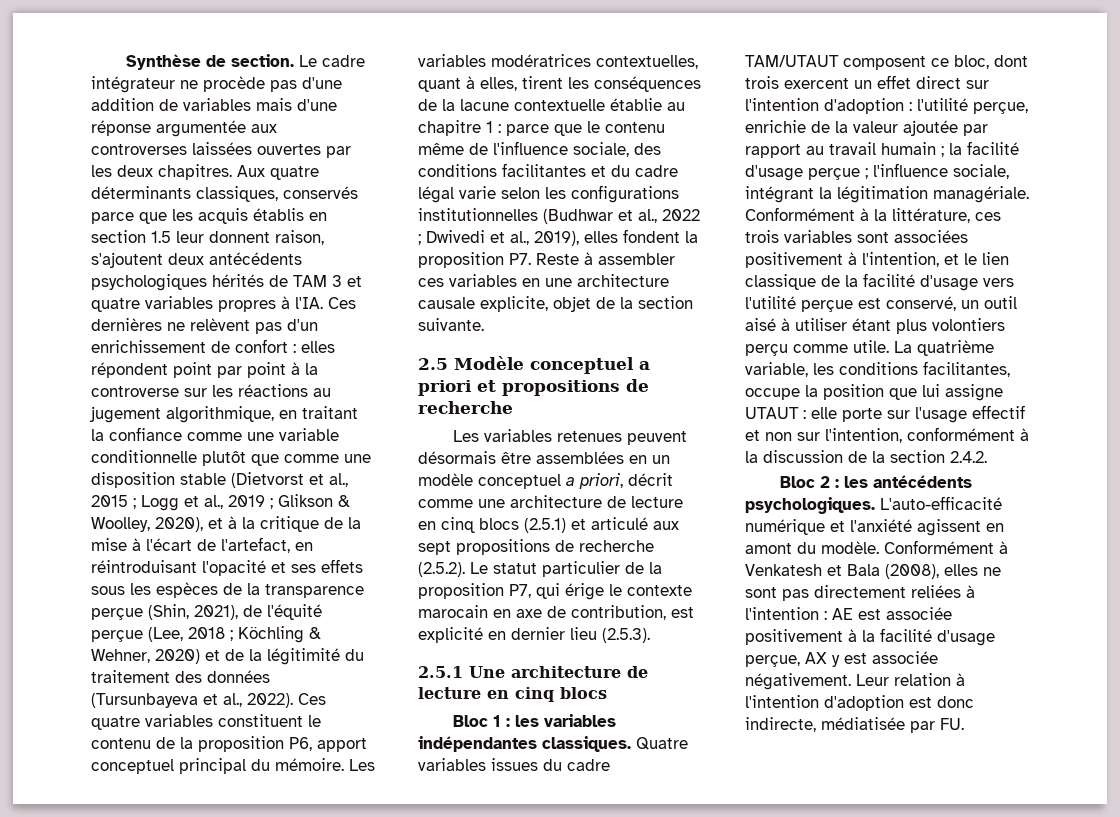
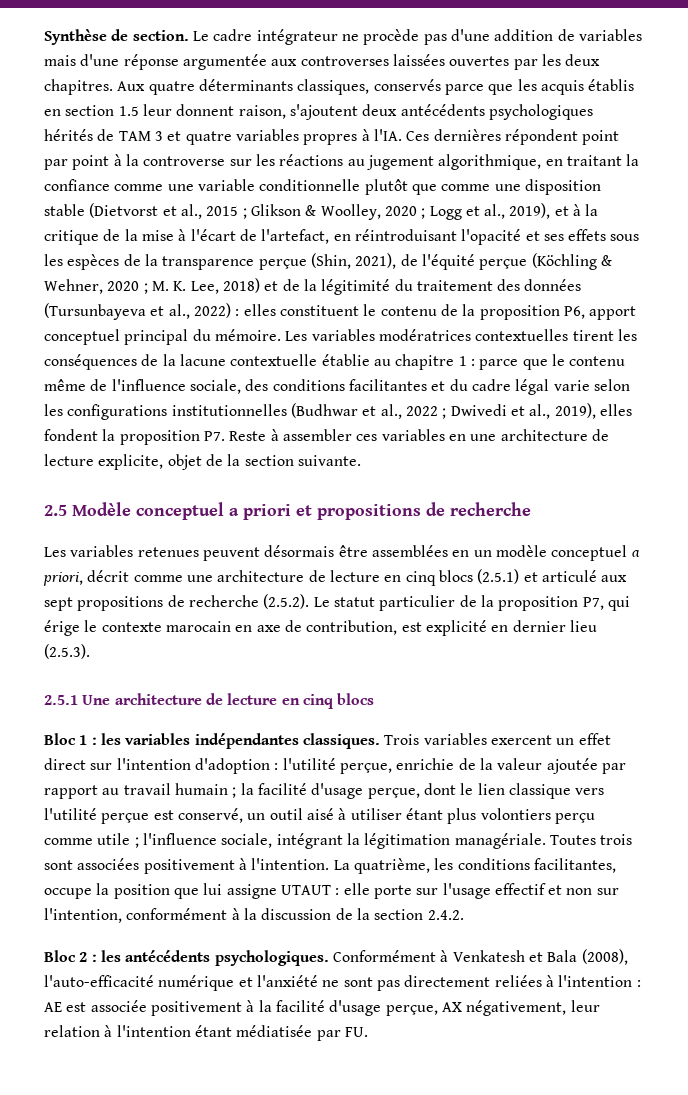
- Ces dernières ne relèvent pas d'un enrichissement de confort : elles répondent point par point à la controverse sur les réactions au jugement algorithmique, en traitant la confiance comme une variable conditionnelle plutôt que comme une disposition stable (Dietvorst et al., 2015 ;
+ Ces dernières répondent point par point à la controverse sur les réactions au jugement algorithmique, en traitant la confiance comme une variable conditionnelle plutôt que comme une disposition stable (Dietvorst et al., 2015 ;
- Logg et al., 2019 ; Glikson & Woolley, 2020), et à la critique de la mise à l'écart de l'artefact, en réintroduisant l'opacité et ses effets sous les espèces de la transparence perçue (Shin, 2021), de l'équité perçue (Lee, 2018 ; Köchling & Wehner, 2020) et de la légitimité du traitement des données (Tursunbayeva et al., 2022). Ces quatre variables constituent le contenu de la proposition P6, apport conceptuel principal du mémoire.
+ Glikson & Woolley, 2020 ; Logg et al., 2019), et à la critique de la mise à l'écart de l'artefact, en réintroduisant l'opacité et ses effets sous les espèces de la transparence perçue (Shin, 2021), de l'équité perçue (Köchling & Wehner, 2020 ; M. K. Lee, 2018) et de la légitimité du traitement des données (Tursunbayeva et al., 2022) : elles constituent le contenu de la proposition P6, apport conceptuel principal du mémoire.
- Les variables modératrices contextuelles, quant à elles, tirent les conséquences de la lacune contextuelle établie au chapitre 1 :
+ Les variables modératrices contextuelles tirent les conséquences de la lacune contextuelle établie au chapitre 1 :
- Dwivedi et al., 2019), elles fondent la proposition P7. Reste à assembler ces variables en une architecture causale explicite, objet de la section suivante.
+ Dwivedi et al., 2019), elles fondent la proposition P7. Reste à assembler ces variables en une architecture de lecture explicite, objet de la section suivante.
- Quatre variables issues du cadre TAM/UTAUT composent ce bloc, dont trois exercent un effet direct sur l'intention d'adoption :
+ Trois variables exercent un effet direct sur l'intention d'adoption :
- la facilité d'usage perçue ; l'influence sociale, intégrant la légitimation managériale. Conformément à la littérature, ces trois variables sont associées positivement à l'intention, et le lien classique de la facilité d'usage vers l'utilité perçue est conservé, un outil aisé à utiliser étant plus volontiers perçu comme utile. La quatrième variable, les conditions facilitantes, occupe la position que lui assigne UTAUT :
+ la facilité d'usage perçue, dont le lien classique vers l'utilité perçue est conservé, un outil aisé à utiliser étant plus volontiers perçu comme utile ; l'influence sociale, intégrant la légitimation managériale. Toutes trois sont associées positivement à l'intention. La quatrième, les conditions facilitantes, occupe la position que lui assigne UTAUT :
- L'auto-efficacité numérique et l'anxiété agissent en amont du modèle.
- Conformément à Venkatesh et Bala (2008), elles ne sont pas directement reliées à l'intention : AE est associée positivement à la facilité d'usage perçue, AX y est associée négativement. Leur relation à l'intention d'adoption est donc indirecte, médiatisée par FU.
+ Conformément à Venkatesh et Bala (2008), l'auto-efficacité numérique et l'anxiété ne sont pas directement reliées à l'intention : AE est associée positivement à la facilité d'usage perçue, AX négativement, leur relation à l'intention étant médiatisée par FU.

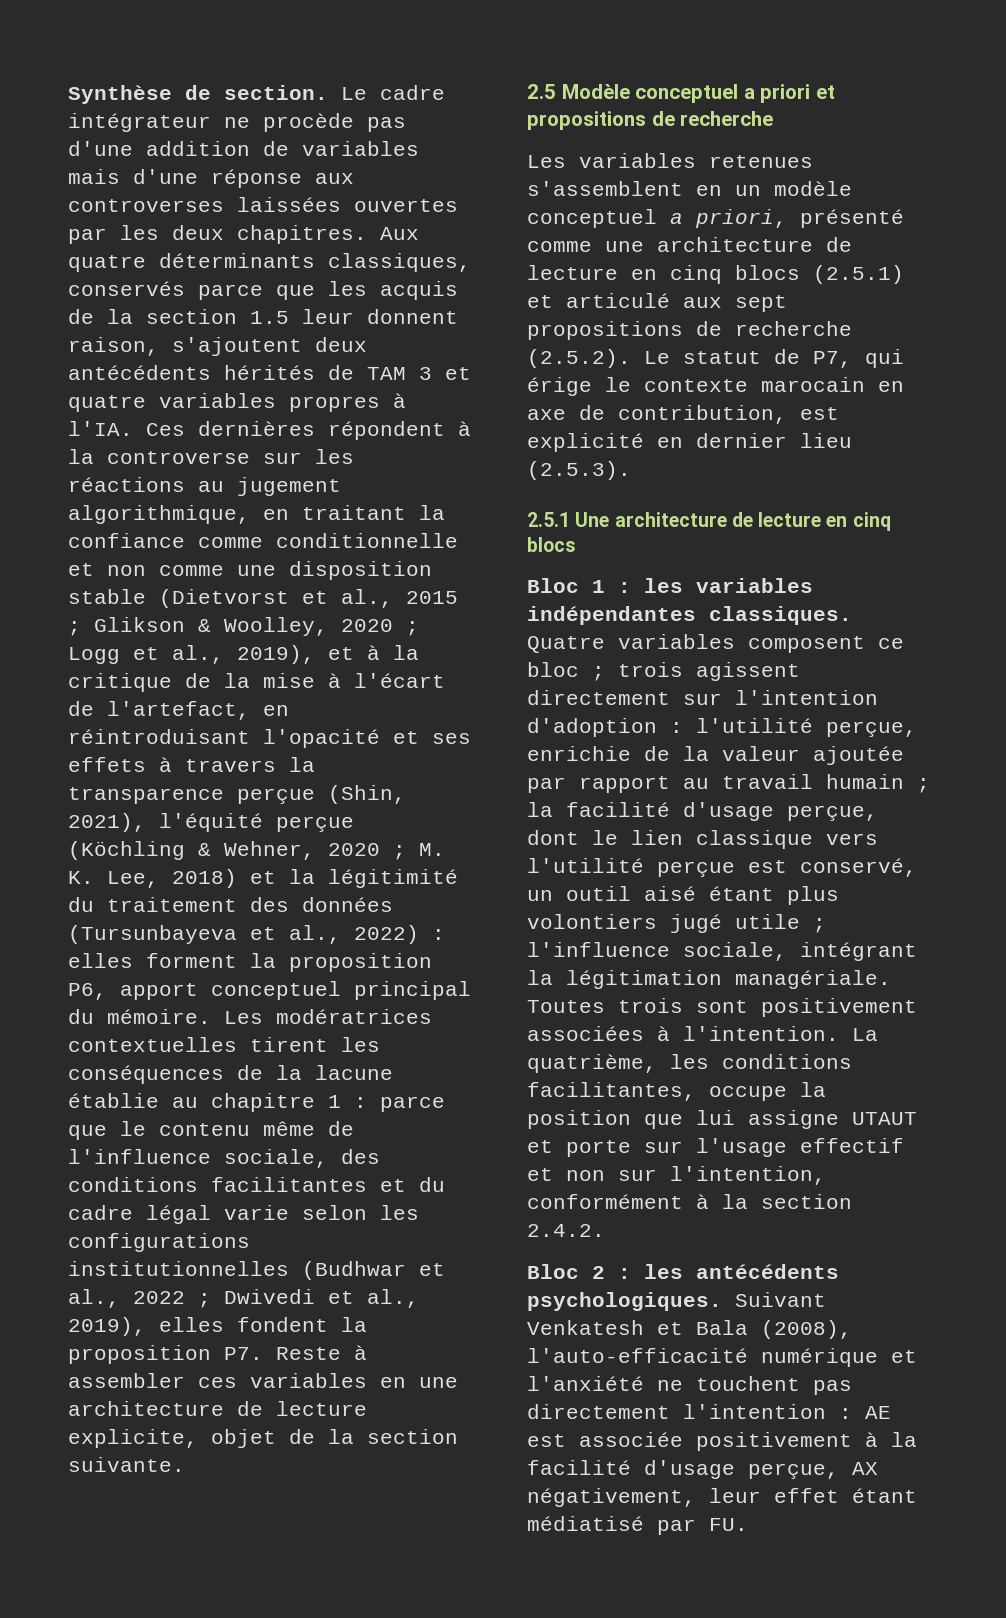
- Le cadre intégrateur ne procède pas d'une addition de variables mais d'une réponse argumentée aux controverses laissées ouvertes par les deux chapitres.
+ Le cadre intégrateur ne procède pas d'une addition de variables mais d'une réponse aux controverses laissées ouvertes par les deux chapitres.
- Aux quatre déterminants classiques, conservés parce que les acquis établis en section 1.5 leur donnent raison, s'ajoutent deux antécédents psychologiques hérités de TAM 3 et quatre variables propres à l'IA.
+ Aux quatre déterminants classiques, conservés parce que les acquis de la section 1.5 leur donnent raison, s'ajoutent deux antécédents hérités de TAM 3 et quatre variables propres à l'IA.
- Ces dernières répondent point par point à la controverse sur les réactions au jugement algorithmique, en traitant la confiance comme une variable conditionnelle plutôt que comme une disposition stable (Dietvorst et al., 2015 ;
+ Ces dernières répondent à la controverse sur les réactions au jugement algorithmique, en traitant la confiance comme conditionnelle et non comme une disposition stable (Dietvorst et al., 2015 ;
- Logg et al., 2019), et à la critique de la mise à l'écart de l'artefact, en réintroduisant l'opacité et ses effets sous les espèces de la transparence perçue (Shin, 2021), de l'équité perçue (Köchling & Wehner, 2020 ;
+ Logg et al., 2019), et à la critique de la mise à l'écart de l'artefact, en réintroduisant l'opacité et ses effets à travers la transparence perçue (Shin, 2021), l'équité perçue (Köchling & Wehner, 2020 ;
- M. K. Lee, 2018) et de la légitimité du traitement des données (Tursunbayeva et al., 2022) :
+ M. K. Lee, 2018) et la légitimité du traitement des données (Tursunbayeva et al., 2022) :
- elles constituent le contenu de la proposition P6, apport conceptuel principal du mémoire.
+ elles forment la proposition P6, apport conceptuel principal du mémoire.
- Les variables modératrices contextuelles tirent les conséquences de la lacune contextuelle établie au chapitre 1 :
+ Les modératrices contextuelles tirent les conséquences de la lacune établie au chapitre 1 :
- Les variables retenues peuvent désormais être assemblées en un modèle conceptuel a priori, décrit comme une architecture de lecture en cinq blocs (2.5.1) et articulé aux sept propositions de recherche (2.5.2). Le statut particulier de la proposition P7, qui érige le contexte marocain en axe de contribution, est explicité en dernier lieu (2.5.3).
+ Les variables retenues s'assemblent en un modèle conceptuel a priori, présenté comme une architecture de lecture en cinq blocs (2.5.1) et articulé aux sept propositions de recherche (2.5.2). Le statut de P7, qui érige le contexte marocain en axe de contribution, est explicité en dernier lieu (2.5.3).
- Trois variables exercent un effet direct sur l'intention d'adoption : l'utilité perçue, enrichie de la valeur ajoutée par rapport au travail humain ; la facilité d'usage perçue, dont le lien classique vers l'utilité perçue est conservé, un outil aisé à utiliser étant plus volontiers perçu comme utile ; l'influence sociale, intégrant la légitimation managériale.
+ Quatre variables composent ce bloc ; trois agissent directement sur l'intention d'adoption : l'utilité perçue, enrichie de la valeur ajoutée par rapport au travail humain ; la facilité d'usage perçue, dont le lien classique vers l'utilité perçue est conservé, un outil aisé étant plus volontiers jugé utile ; l'influence sociale, intégrant la légitimation managériale.
- Toutes trois sont associées positivement à l'intention.
+ Toutes trois sont positivement associées à l'intention.
- La quatrième, les conditions facilitantes, occupe la position que lui assigne UTAUT : elle porte sur l'usage effectif et non sur l'intention, conformément à la discussion de la section 2.4.2.
+ La quatrième, les conditions facilitantes, occupe la position que lui assigne UTAUT et porte sur l'usage effectif et non sur l'intention, conformément à la section 2.4.2.
- Conformément à Venkatesh et Bala (2008), l'auto-efficacité numérique et l'anxiété ne sont pas directement reliées à l'intention : AE est associée positivement à la facilité d'usage perçue, AX négativement, leur relation à l'intention étant médiatisée par FU.
+ Suivant Venkatesh et Bala (2008), l'auto-efficacité numérique et l'anxiété ne touchent pas directement l'intention : AE est associée positivement à la facilité d'usage perçue, AX négativement, leur effet étant médiatisé par FU.

